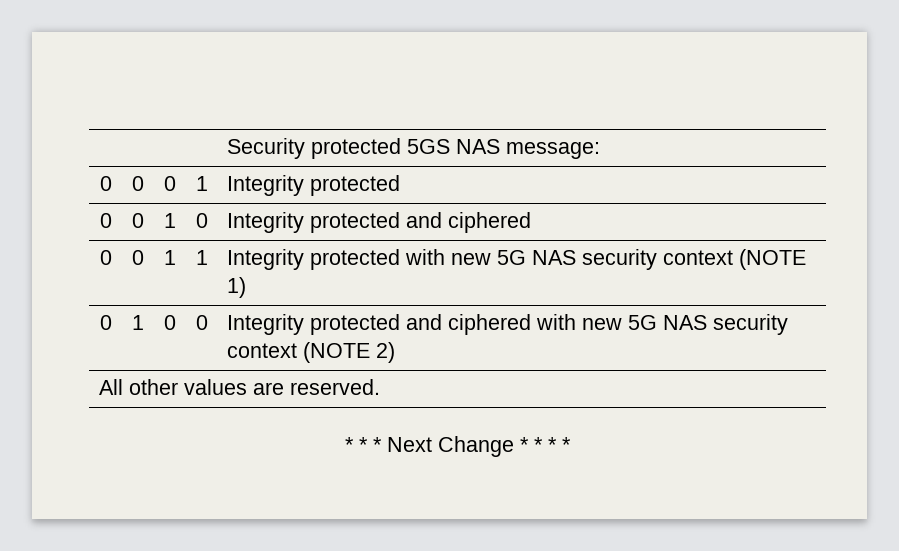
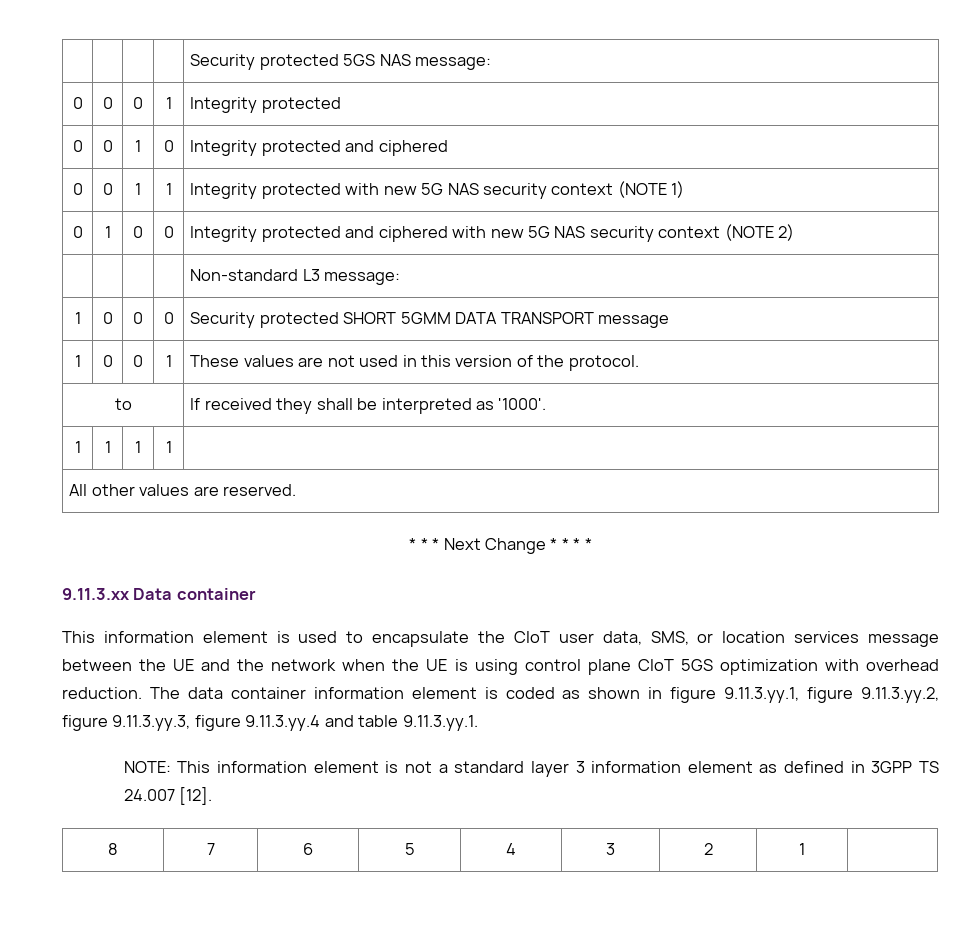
+ | | | | Non-standard L3 message:
+ 1 | 0 | 0 | 0 | Security protected SHORT 5GMM DATA TRANSPORT message
+ 1 | 0 | 0 | 1 | These values are not used in this version of the protocol.
+ to | If received they shall be interpreted as '1000'.
+ 1 | 1 | 1 | 1 |
+ 9.11.3.xx Data container
+ This information element is used to encapsulate the CIoT user data, SMS, or location services message between the UE and the network when the UE is using control plane CIoT 5GS optimization with overhead reduction. The data container information element is coded as shown in figure 9.11.3.yy.1, figure 9.11.3.yy.2, figure 9.11.3.yy.3, figure 9.11.3.yy.4 and table 9.11.3.yy.1.
+ NOTE: This information element is not a standard layer 3 information element as defined in 3GPP TS 24.007 [12].
+ 8 | 7 | 6 | 5 | 4 | 3 | 2 | 1 |

